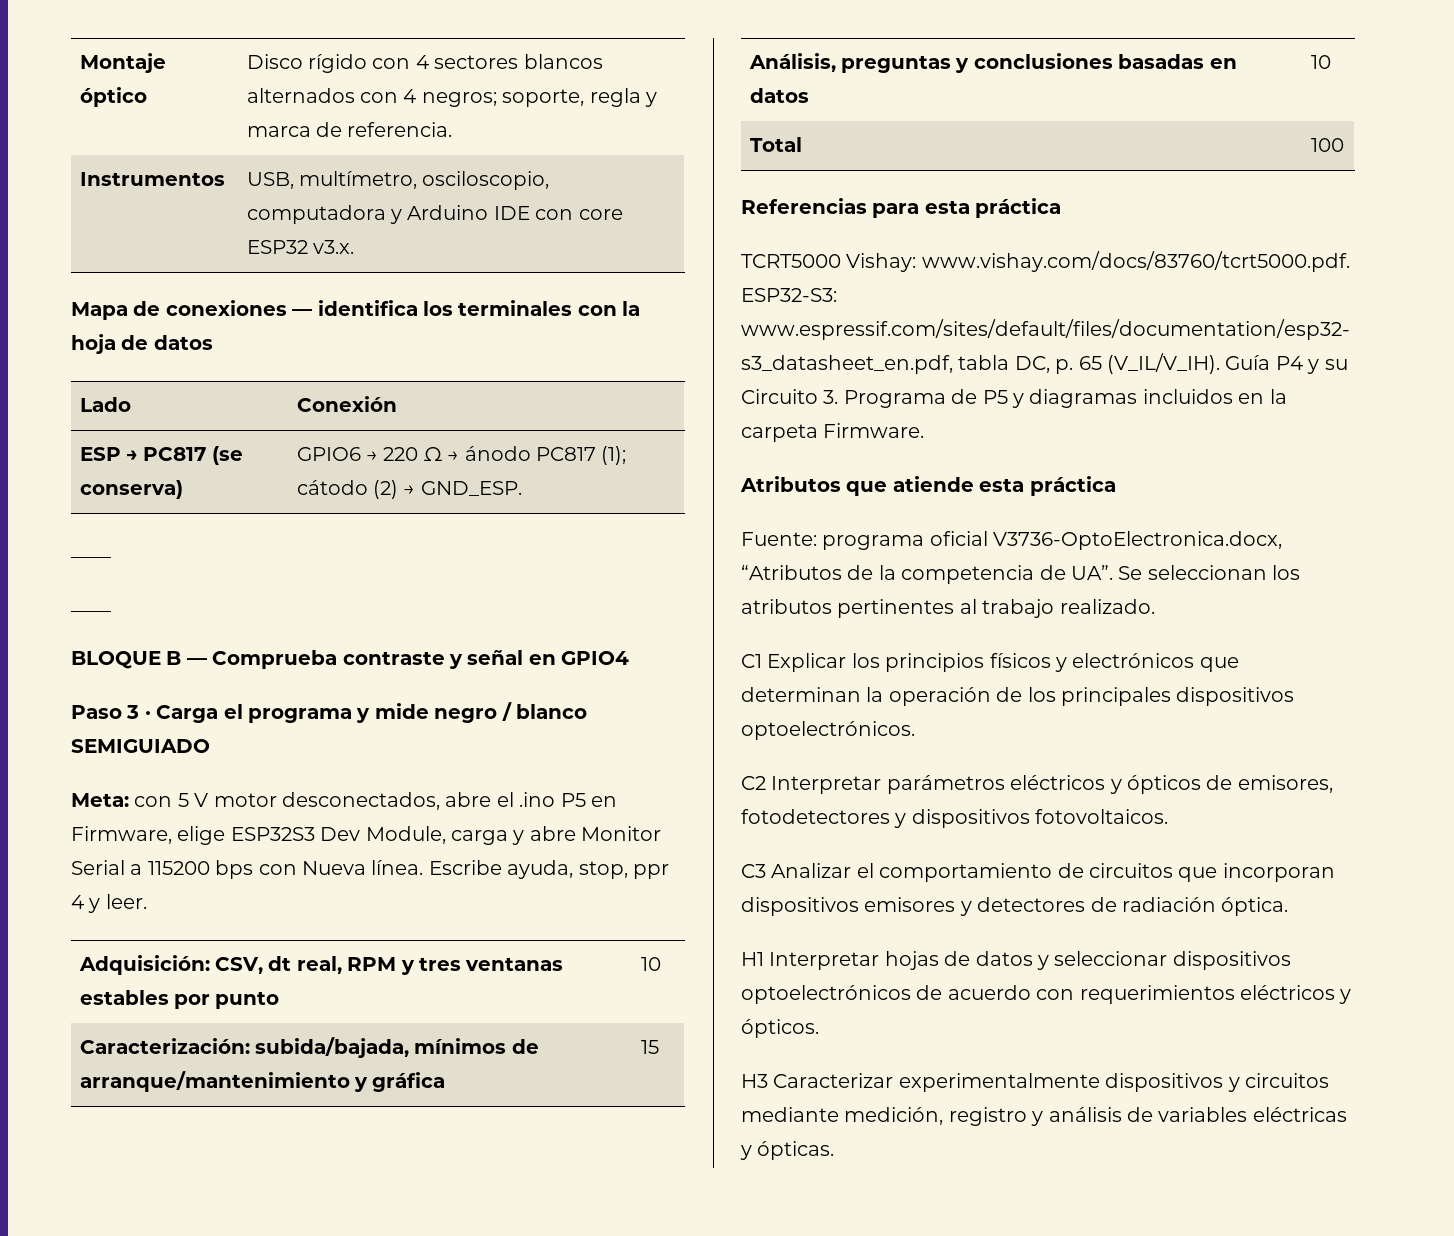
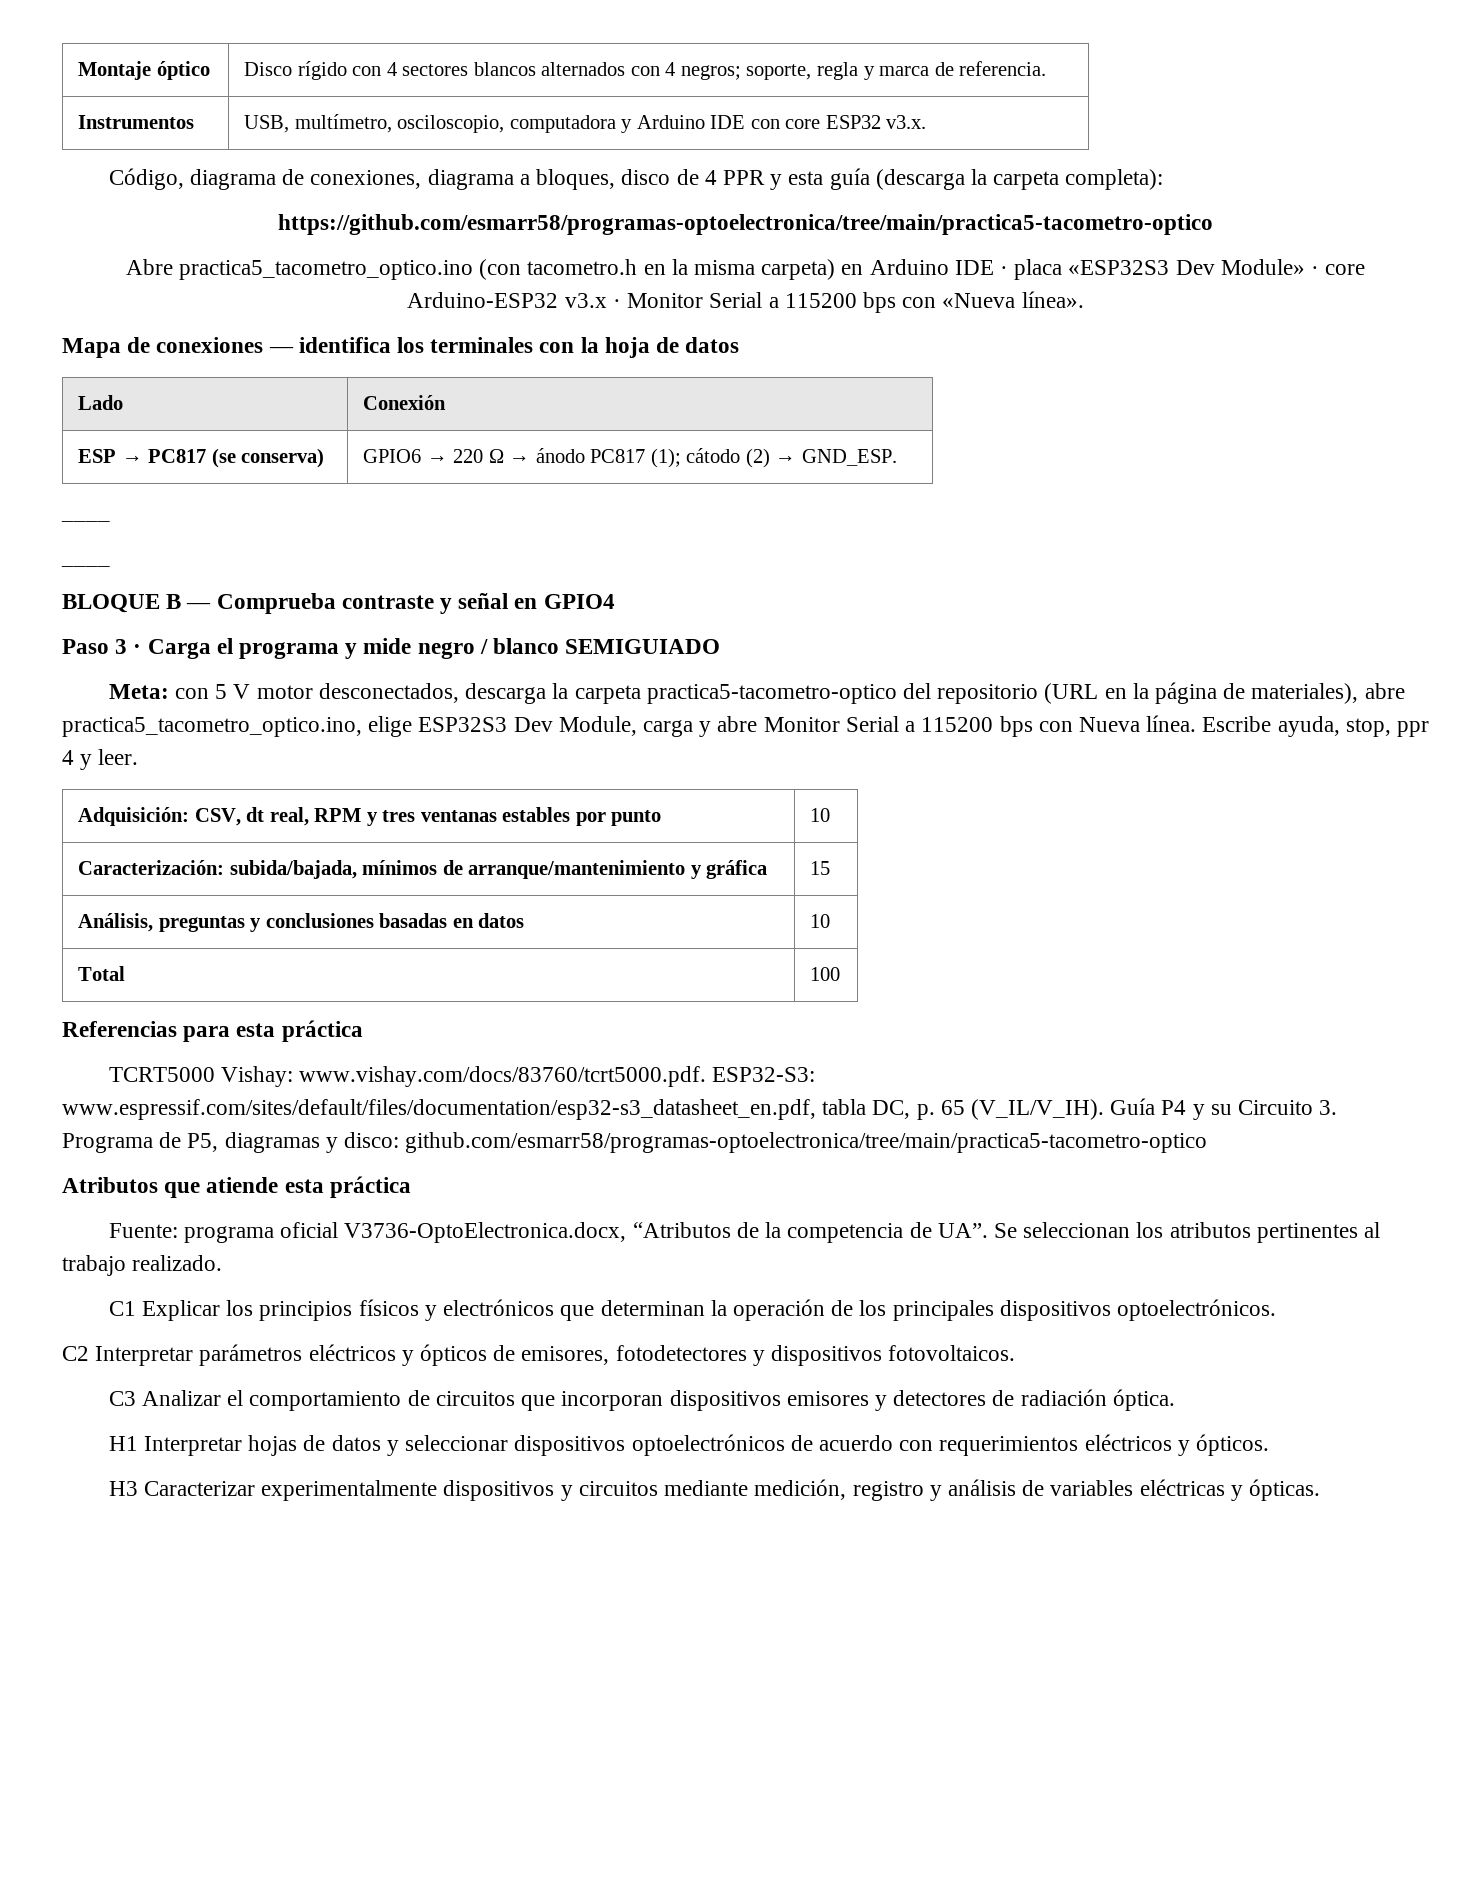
+ Código, diagrama de conexiones, diagrama a bloques, disco de 4 PPR y esta guía (descarga la carpeta completa):
+ https://github.com/esmarr58/programas-optoelectronica/tree/main/practica5-tacometro-optico
+ Abre practica5_tacometro_optico.ino (con tacometro.h en la misma carpeta) en Arduino IDE · placa «ESP32S3 Dev Module» · core Arduino-ESP32 v3.x · Monitor Serial a 115200 bps con «Nueva línea».
- Meta: con 5 V motor desconectados, abre el .ino P5 en Firmware, elige ESP32S3 Dev Module, carga y abre Monitor Serial a 115200 bps con Nueva línea.
+ Meta: con 5 V motor desconectados, descarga la carpeta practica5-tacometro-optico del repositorio (URL en la página de materiales), abre practica5_tacometro_optico.ino, elige ESP32S3 Dev Module, carga y abre Monitor Serial a 115200 bps con Nueva línea.
- Guía P4 y su Circuito 3. Programa de P5 y diagramas incluidos en la carpeta Firmware.
+ Guía P4 y su Circuito 3. Programa de P5, diagramas y disco: github.com/esmarr58/programas-optoelectronica/tree/main/practica5-tacometro-optico

